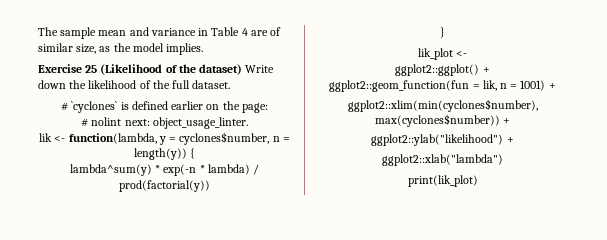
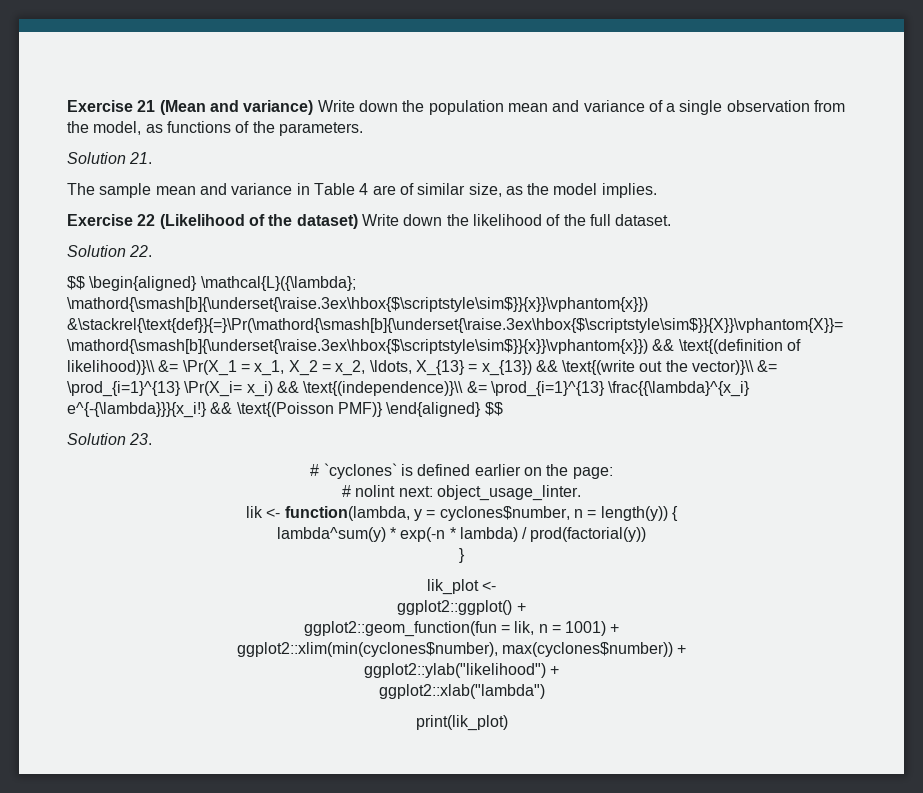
+ Exercise 21 (Mean and variance) Write down the population mean and variance of a single observation from the model, as functions of the parameters.
+ Solution 21.
- Exercise 25 (Likelihood of the dataset) Write down the likelihood of the full dataset.
+ Exercise 22 (Likelihood of the dataset) Write down the likelihood of the full dataset.
+ Solution 22.
+ $$ \begin{aligned} \mathcal{L}({\lambda}; \mathord{\smash[b]{\underset{\raise.3ex\hbox{$\scriptstyle\sim$}}{x}}\vphantom{x}}) &\stackrel{\text{def}}{=}\Pr(\mathord{\smash[b]{\underset{\raise.3ex\hbox{$\scriptstyle\sim$}}{X}}\vphantom{X}}= \mathord{\smash[b]{\underset{\raise.3ex\hbox{$\scriptstyle\sim$}}{x}}\vphantom{x}}) && \text{(definition of likelihood)}\\ &= \Pr(X_1 = x_1, X_2 = x_2, \ldots, X_{13} = x_{13}) && \text{(write out the vector)}\\ &= \prod_{i=1}^{13} \Pr(X_i= x_i) && \text{(independence)}\\ &= \prod_{i=1}^{13} \frac{{\lambda}^{x_i} e^{-{\lambda}}}{x_i!} && \text{(Poisson PMF)} \end{aligned} $$
+ Solution 23.

